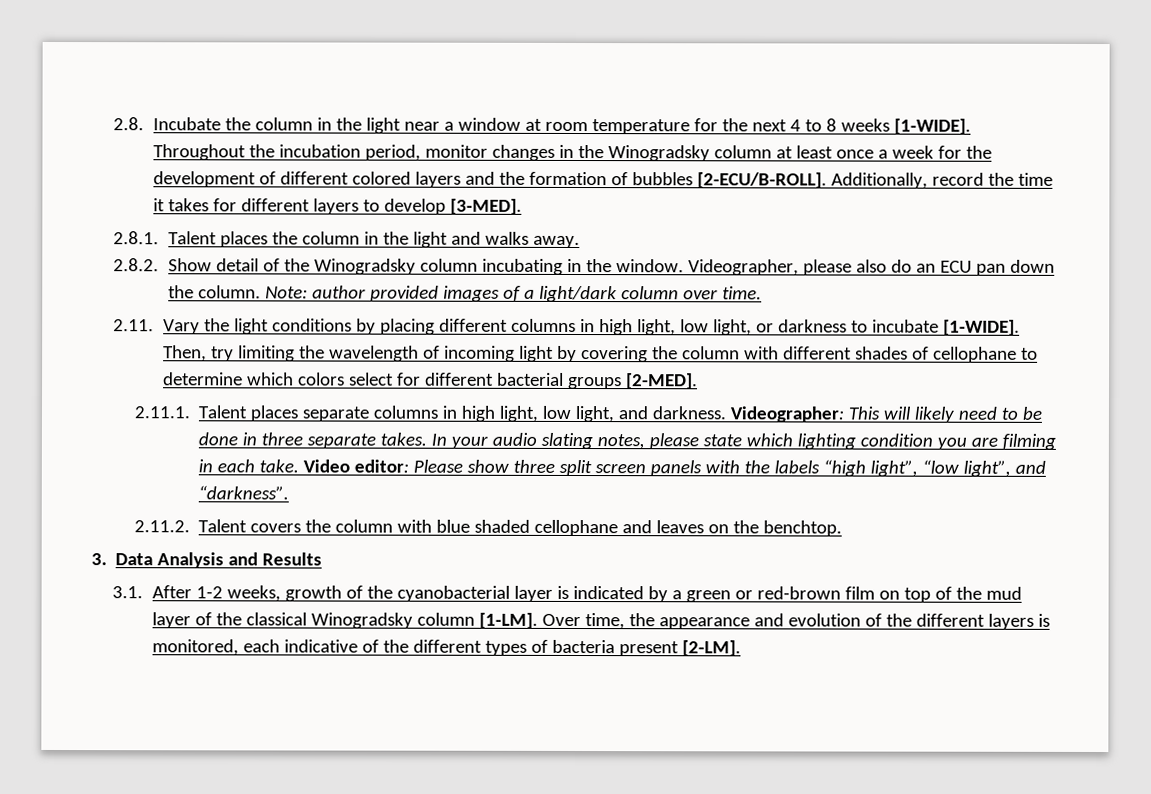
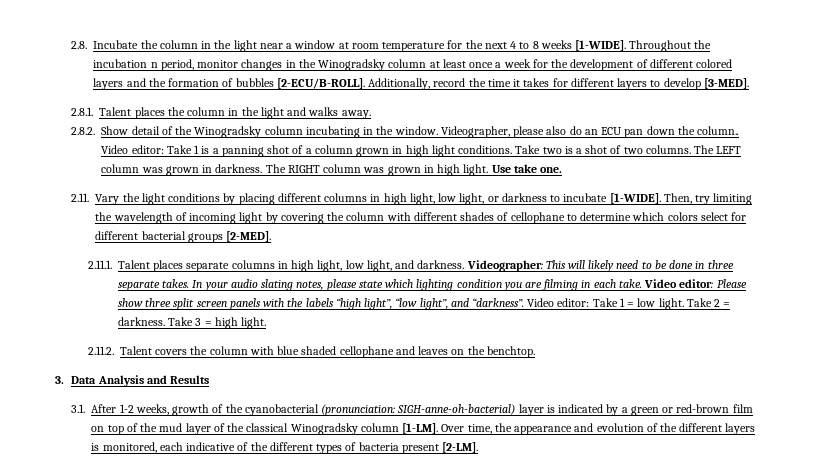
- Throughout the incubation period, monitor changes in the Winogradsky column at least once a week for the development of different colored layers and the formation of bubbles [2-ECU/B-ROLL].
+ Throughout the incubation n period, monitor changes in the Winogradsky column at least once a week for the development of different colored layers and the formation of bubbles [2-ECU/B-ROLL].
- Videographer, please also do an ECU pan down the column. Note: author provided images of a light/dark column over time.
+ Videographer, please also do an ECU pan down the column.. Video editor: Take 1 is a panning shot of a column grown in high light conditions. Take two is a shot of two columns. The LEFT column was grown in darkness. The RIGHT column was grown in high light. Use take one.
+ Video editor: Take 1 = low light. Take 2 = darkness. Take 3 = high light.
- 3.1. After 1-2 weeks, growth of the cyanobacterial layer is indicated by a green or red-brown film on top of the mud layer of the classical Winogradsky column [1-LM].
+ 3.1. After 1-2 weeks, growth of the cyanobacterial (pronunciation: SIGH-anne-oh-bacterial) layer is indicated by a green or red-brown film on top of the mud layer of the classical Winogradsky column [1-LM].

